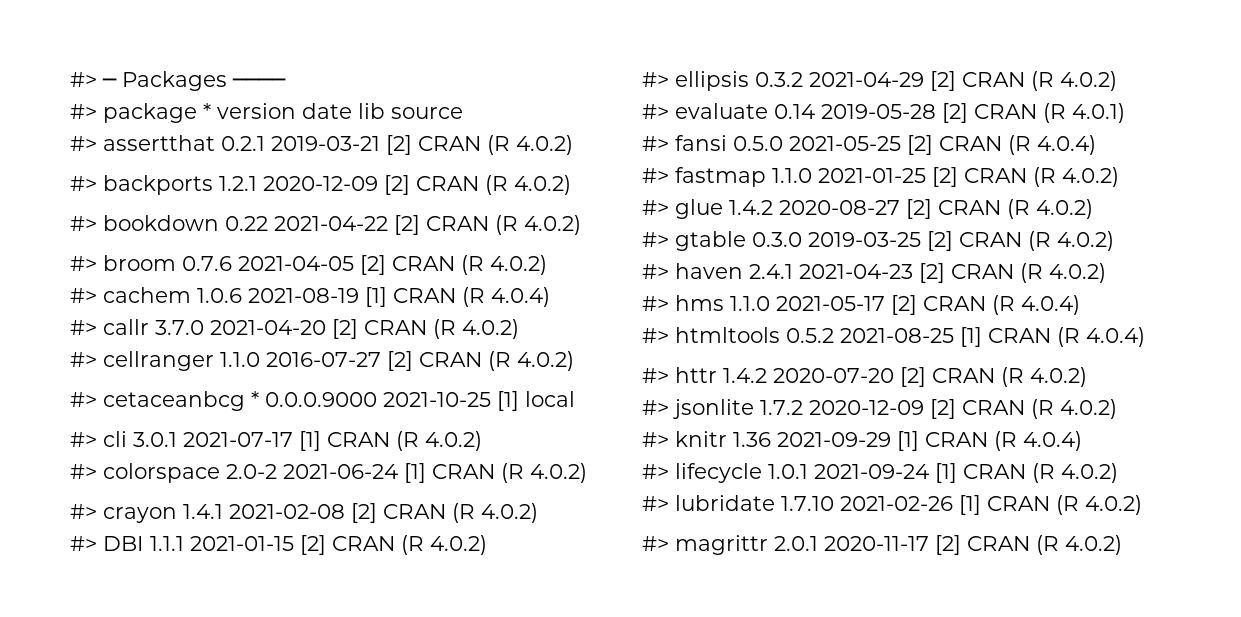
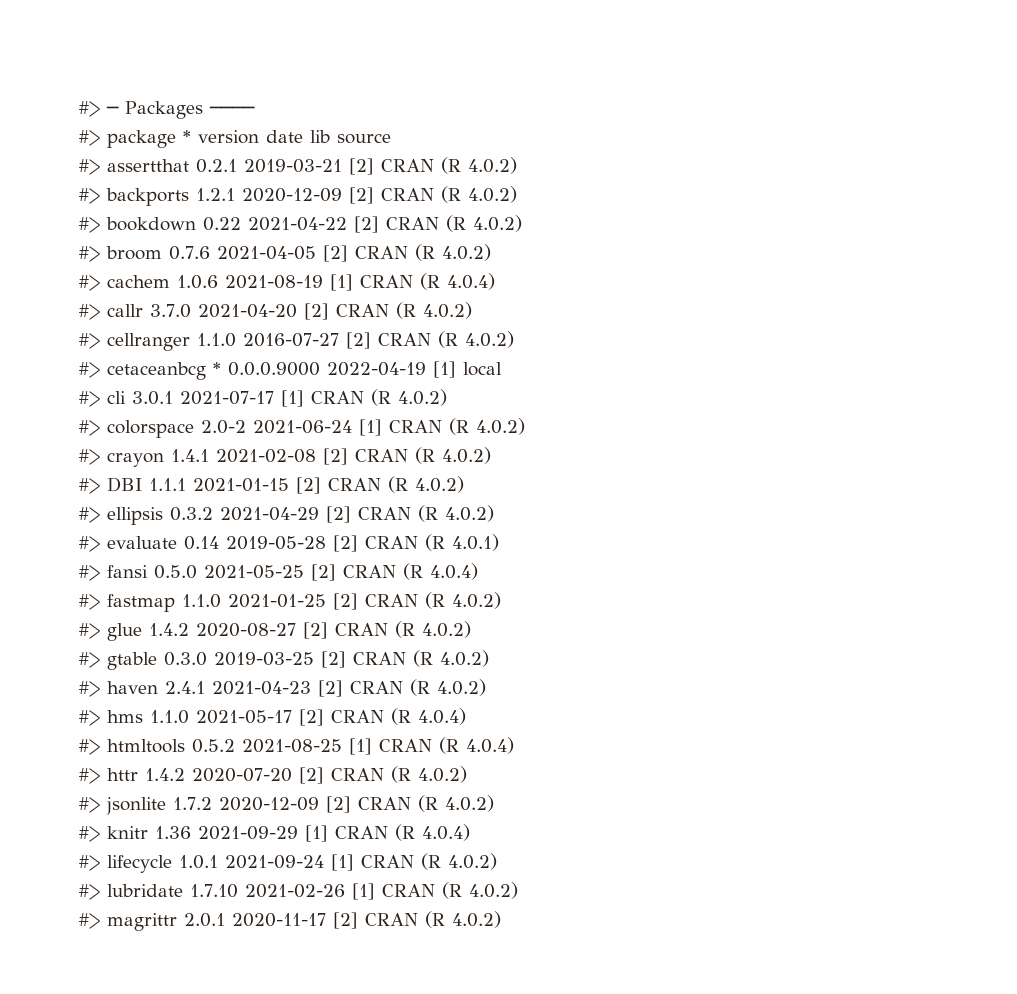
- #> cetaceanbcg * 0.0.0.9000 2021-10-25 [1] local
+ #> cetaceanbcg * 0.0.0.9000 2022-04-19 [1] local

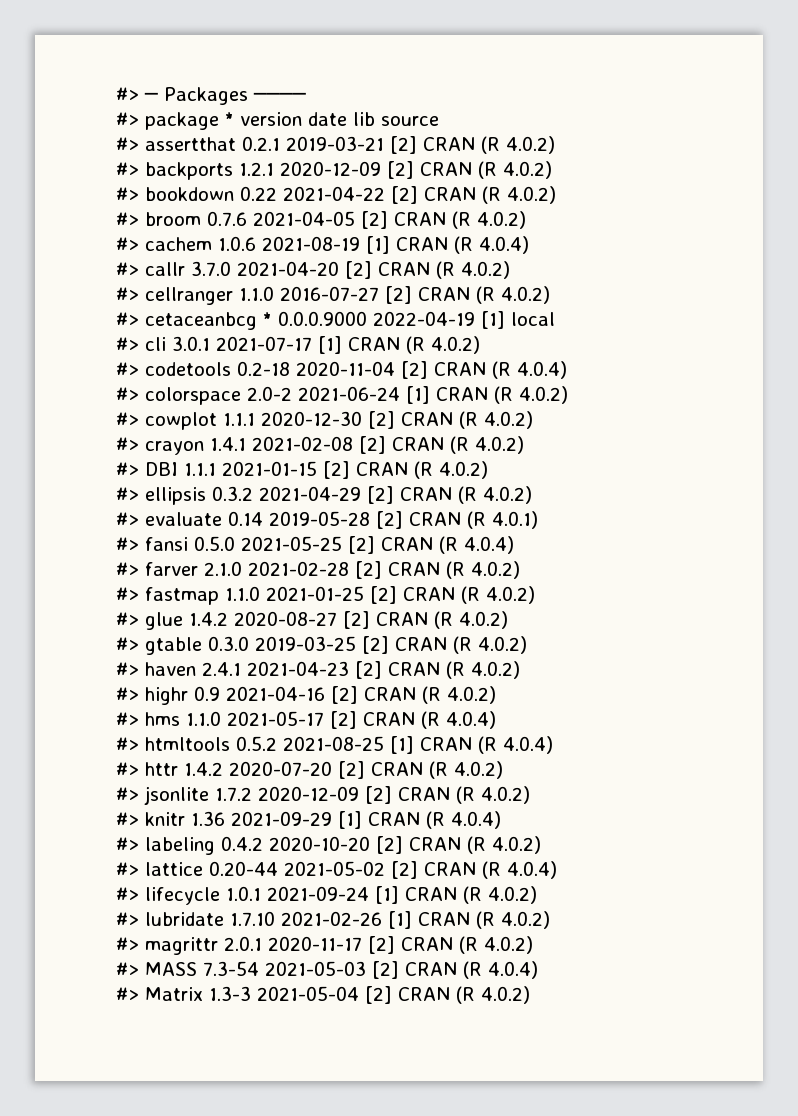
+ #> codetools 0.2-18 2020-11-04 [2] CRAN (R 4.0.4)
+ #> cowplot 1.1.1 2020-12-30 [2] CRAN (R 4.0.2)
+ #> farver 2.1.0 2021-02-28 [2] CRAN (R 4.0.2)
+ #> highr 0.9 2021-04-16 [2] CRAN (R 4.0.2)
+ #> labeling 0.4.2 2020-10-20 [2] CRAN (R 4.0.2)
+ #> lattice 0.20-44 2021-05-02 [2] CRAN (R 4.0.4)
+ #> MASS 7.3-54 2021-05-03 [2] CRAN (R 4.0.4)
+ #> Matrix 1.3-3 2021-05-04 [2] CRAN (R 4.0.2)

